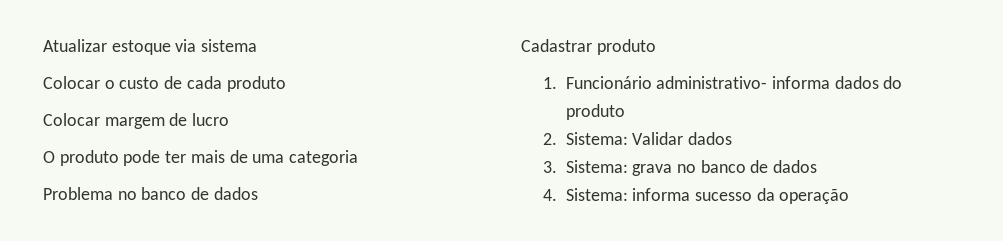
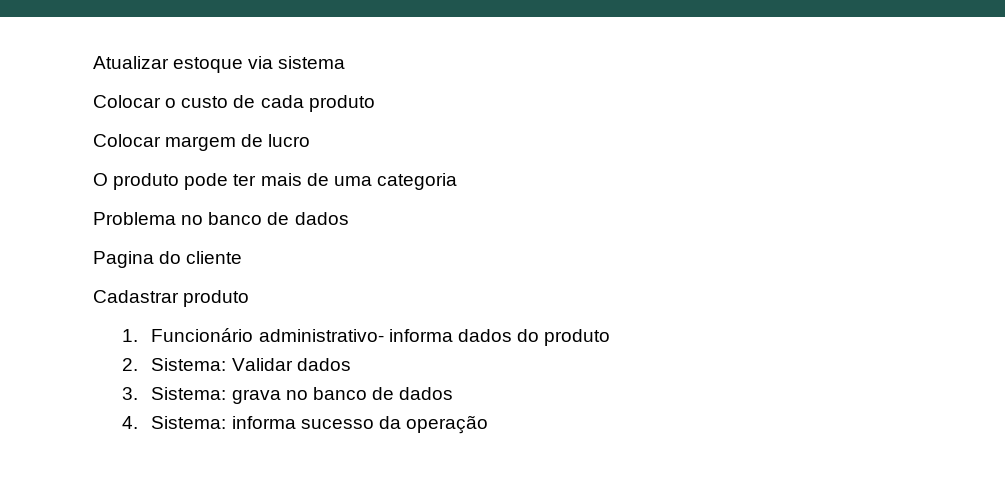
+ Pagina do cliente

